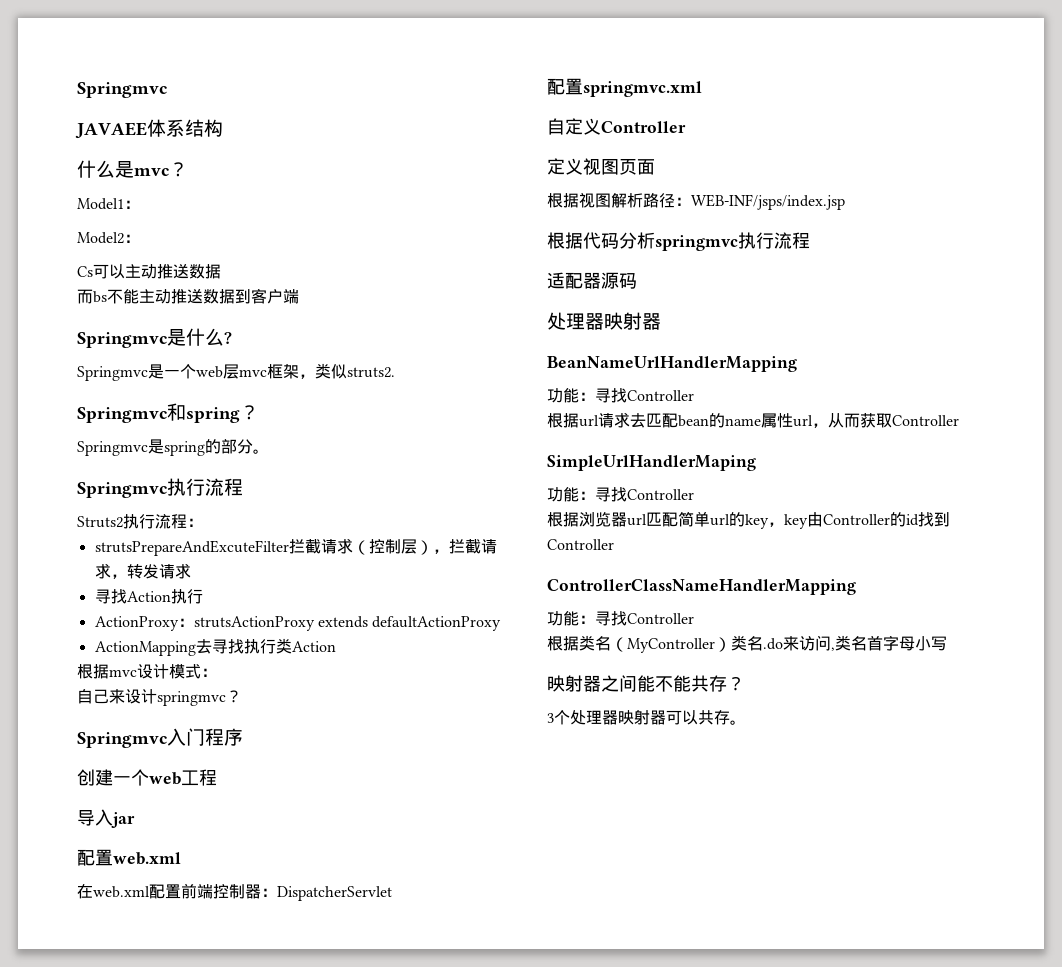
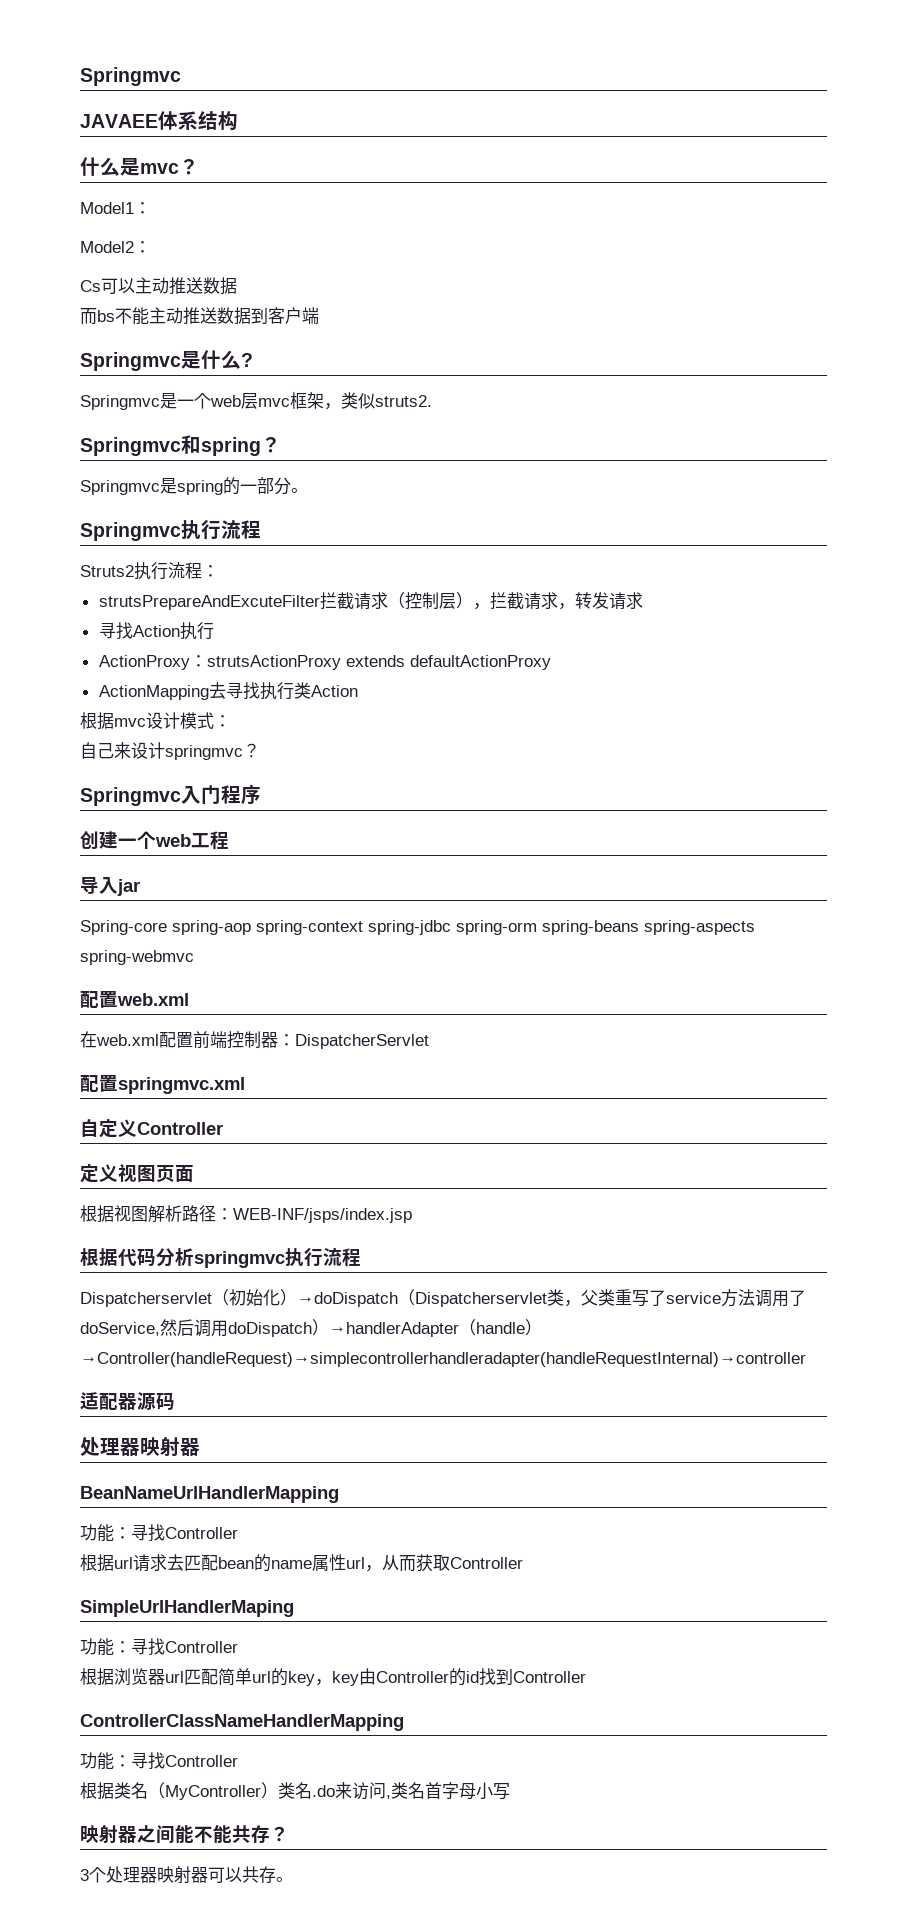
- Springmvc是spring的部分。
+ Springmvc是spring的一部分。
+ Spring-core spring-aop spring-context spring-jdbc spring-orm spring-beans spring-aspects spring-webmvc
+ Dispatcherservlet（初始化）→doDispatch（Dispatcherservlet类，父类重写了service方法调用了doService,然后调用doDispatch）→handlerAdapter（handle）→Controller(handleRequest)→simplecontrollerhandleradapter(handleRequestInternal)→controller

